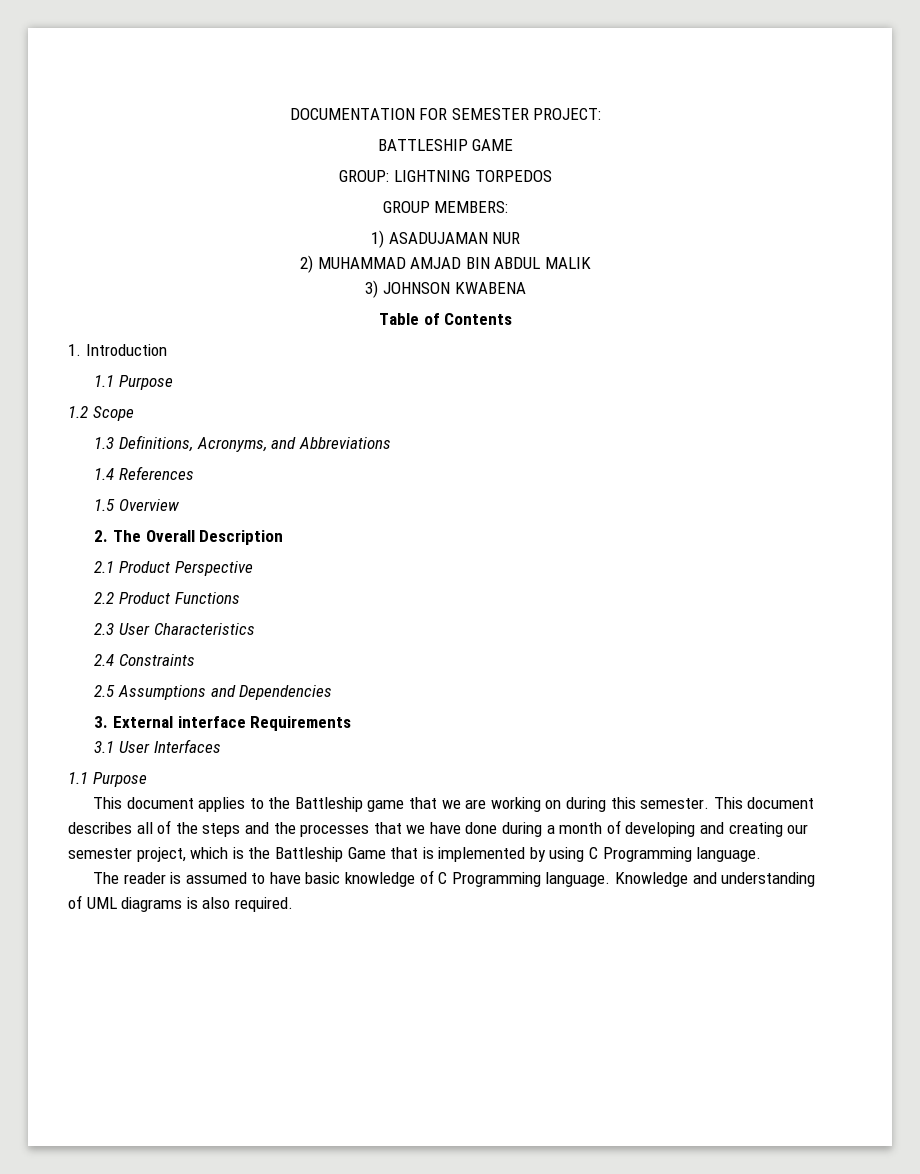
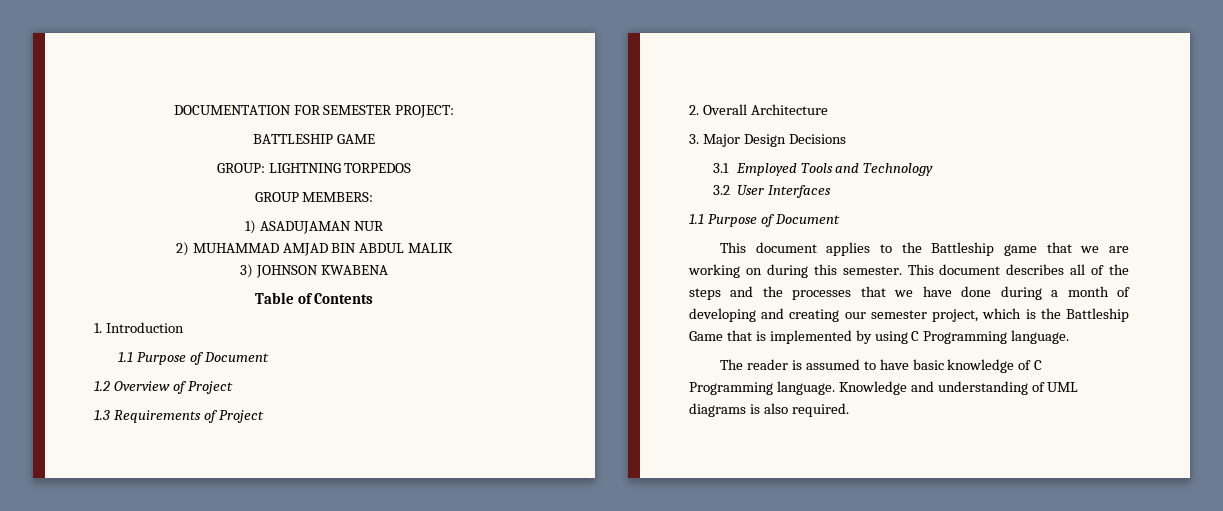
  1. Introduction
- 1.1 Purpose
+ 1.1 Purpose of Document
- 1.2 Scope
- 1.3 Definitions, Acronyms, and Abbreviations
- 1.4 References
- 1.5 Overview
- 2. The Overall Description
- 2.1 Product Perspective
- 2.2 Product Functions
- 2.3 User Characteristics
- 2.4 Constraints
- 2.5 Assumptions and Dependencies
- 3. External interface Requirements
- 3.1 User Interfaces
- 1.1 Purpose
+ 1.2 Overview of Project
+ 1.3 Requirements of Project
+ 2. Overall Architecture
+ 3. Major Design Decisions
+ 3.1 Employed Tools and Technology
+ 3.2 User Interfaces
+ 1.1 Purpose of Document

